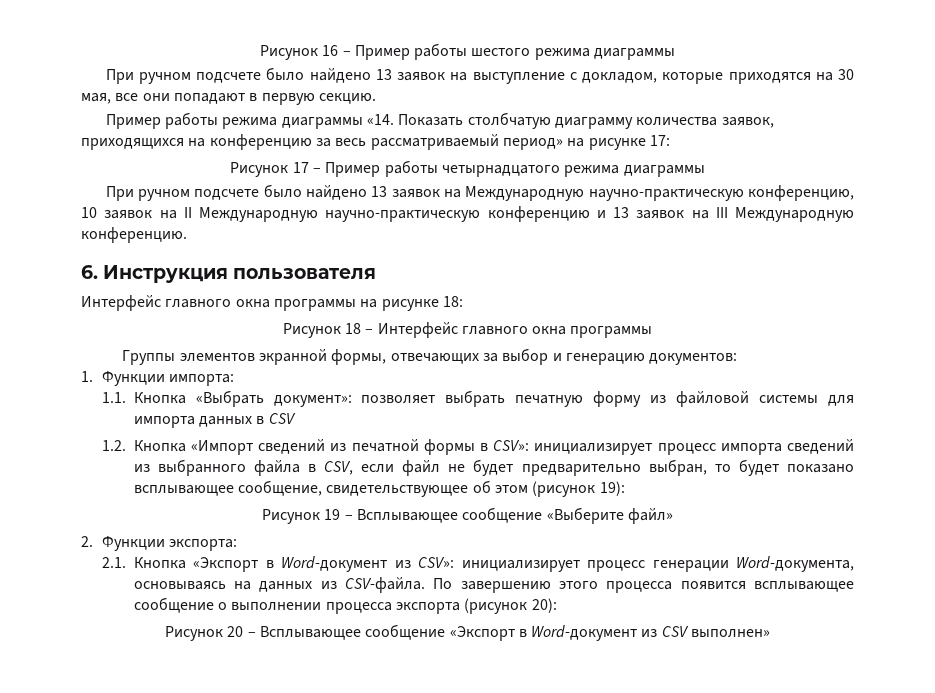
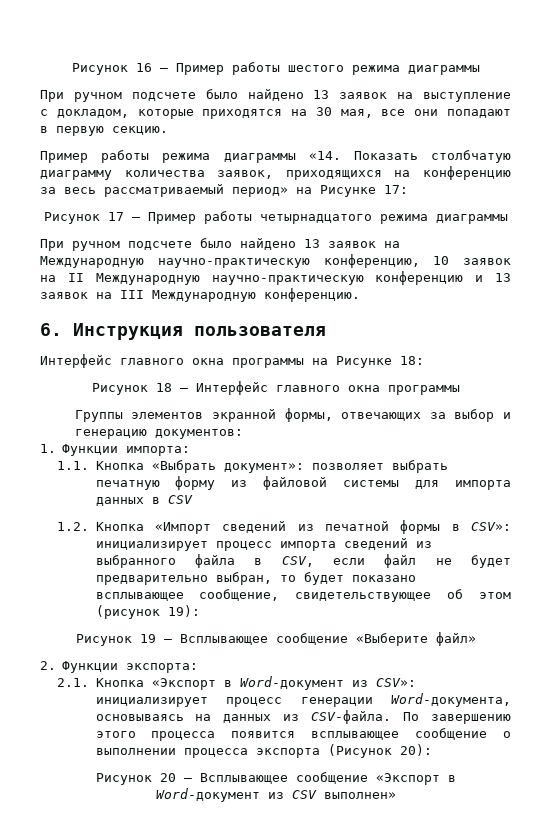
- Пример работы режима диаграммы «14. Показать столбчатую диаграмму количества заявок, приходящихся на конференцию за весь рассматриваемый период» на рисунке 17:
+ Пример работы режима диаграммы «14. Показать столбчатую диаграмму количества заявок, приходящихся на конференцию за весь рассматриваемый период» на Рисунке 17:
- Интерфейс главного окна программы на рисунке 18:
+ Интерфейс главного окна программы на Рисунке 18:
- По завершению этого процесса появится всплывающее сообщение о выполнении процесса экспорта (рисунок 20):
+ По завершению этого процесса появится всплывающее сообщение о выполнении процесса экспорта (Рисунок 20):

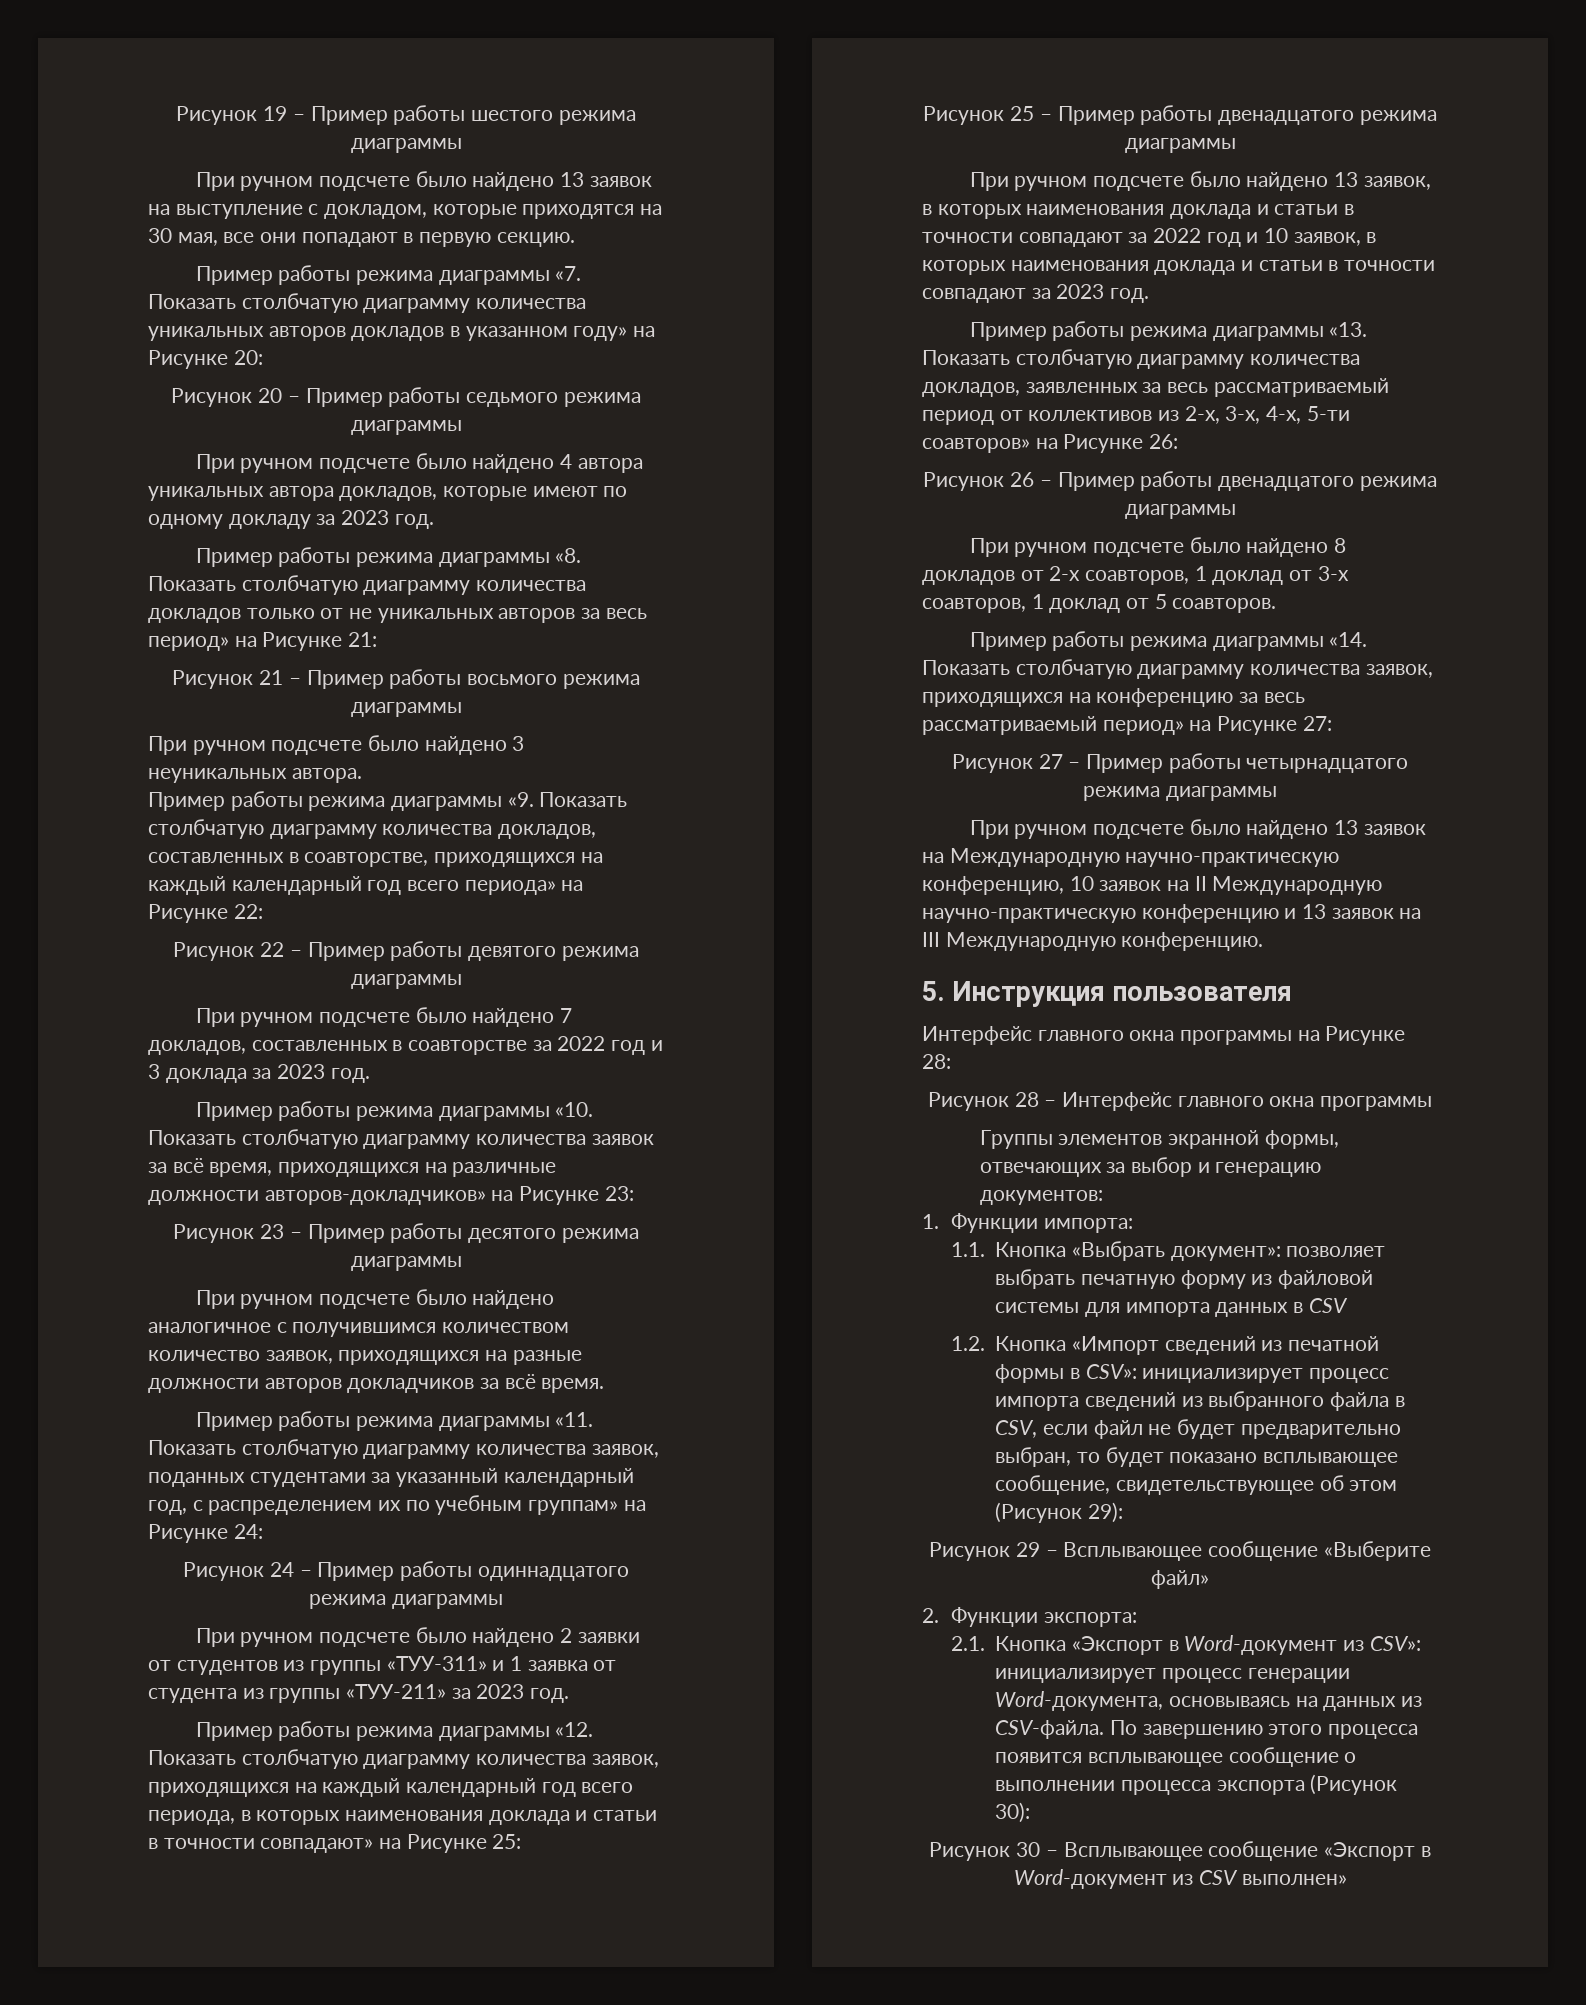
- Рисунок 16 – Пример работы шестого режима диаграммы
+ Рисунок 19 – Пример работы шестого режима диаграммы
+ Пример работы режима диаграммы «7. Показать столбчатую диаграмму количества уникальных авторов докладов в указанном году» на Рисунке 20:
+ Рисунок 20 – Пример работы седьмого режима диаграммы
+ При ручном подсчете было найдено 4 автора уникальных автора докладов, которые имеют по одному докладу за 2023 год.
+ Пример работы режима диаграммы «8. Показать столбчатую диаграмму количества докладов только от не уникальных авторов за весь период» на Рисунке 21:
+ Рисунок 21 – Пример работы восьмого режима диаграммы
+ При ручном подсчете было найдено 3 неуникальных автора.
+ Пример работы режима диаграммы «9. Показать столбчатую диаграмму количества докладов, составленных в соавторстве, приходящихся на каждый календарный год всего периода» на Рисунке 22:
+ Рисунок 22 – Пример работы девятого режима диаграммы
+ При ручном подсчете было найдено 7 докладов, составленных в соавторстве за 2022 год и 3 доклада за 2023 год.
+ Пример работы режима диаграммы «10. Показать столбчатую диаграмму количества заявок за всё время, приходящихся на различные должности авторов-докладчиков» на Рисунке 23:
+ Рисунок 23 – Пример работы десятого режима диаграммы
+ При ручном подсчете было найдено аналогичное с получившимся количеством количество заявок, приходящихся на разные должности авторов докладчиков за всё время.
+ Пример работы режима диаграммы «11. Показать столбчатую диаграмму количества заявок, поданных студентами за указанный календарный год, с распределением их по учебным группам» на Рисунке 24:
+ Рисунок 24 – Пример работы одиннадцатого режима диаграммы
+ При ручном подсчете было найдено 2 заявки от студентов из группы «ТУУ-311» и 1 заявка от студента из группы «ТУУ-211» за 2023 год.
+ Пример работы режима диаграммы «12. Показать столбчатую диаграмму количества заявок, приходящихся на каждый календарный год всего периода, в которых наименования доклада и статьи в точности совпадают» на Рисунке 25:
+ Рисунок 25 – Пример работы двенадцатого режима диаграммы
+ При ручном подсчете было найдено 13 заявок, в которых наименования доклада и статьи в точности совпадают за 2022 год и 10 заявок, в которых наименования доклада и статьи в точности совпадают за 2023 год.
+ Пример работы режима диаграммы «13. Показать столбчатую диаграмму количества докладов, заявленных за весь рассматриваемый период от коллективов из 2-х, 3-х, 4-х, 5-ти соавторов» на Рисунке 26:
+ Рисунок 26 – Пример работы двенадцатого режима диаграммы
+ При ручном подсчете было найдено 8 докладов от 2-х соавторов, 1 доклад от 3-х соавторов, 1 доклад от 5 соавторов.
- Пример работы режима диаграммы «14. Показать столбчатую диаграмму количества заявок, приходящихся на конференцию за весь рассматриваемый период» на Рисунке 17:
- Рисунок 17 – Пример работы четырнадцатого режима диаграммы
+ Пример работы режима диаграммы «14. Показать столбчатую диаграмму количества заявок, приходящихся на конференцию за весь рассматриваемый период» на Рисунке 27:
+ Рисунок 27 – Пример работы четырнадцатого режима диаграммы
- 6. Инструкция пользователя
+ 5. Инструкция пользователя
- Интерфейс главного окна программы на Рисунке 18:
- Рисунок 18 – Интерфейс главного окна программы
+ Интерфейс главного окна программы на Рисунке 28:
+ Рисунок 28 – Интерфейс главного окна программы
- 1.2. Кнопка «Импорт сведений из печатной формы в CSV»: инициализирует процесс импорта сведений из выбранного файла в CSV, если файл не будет предварительно выбран, то будет показано всплывающее сообщение, свидетельствующее об этом (рисунок 19):
- Рисунок 19 – Всплывающее сообщение «Выберите файл»
+ 1.2. Кнопка «Импорт сведений из печатной формы в CSV»: инициализирует процесс импорта сведений из выбранного файла в CSV, если файл не будет предварительно выбран, то будет показано всплывающее сообщение, свидетельствующее об этом (Рисунок 29):
+ Рисунок 29 – Всплывающее сообщение «Выберите файл»
- По завершению этого процесса появится всплывающее сообщение о выполнении процесса экспорта (Рисунок 20):
- Рисунок 20 – Всплывающее сообщение «Экспорт в Word-документ из CSV выполнен»
+ По завершению этого процесса появится всплывающее сообщение о выполнении процесса экспорта (Рисунок 30):
+ Рисунок 30 – Всплывающее сообщение «Экспорт в Word-документ из CSV выполнен»

